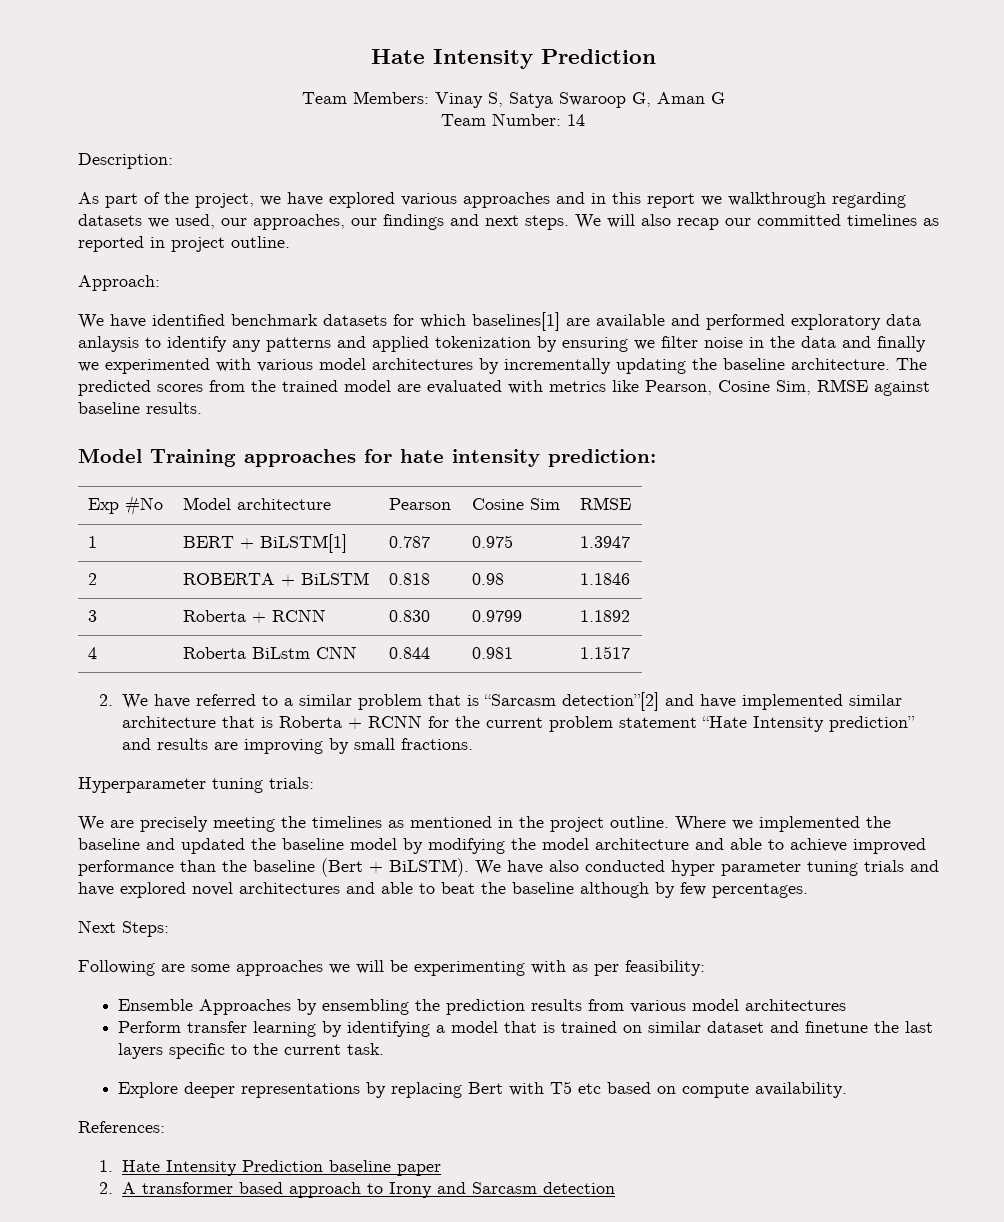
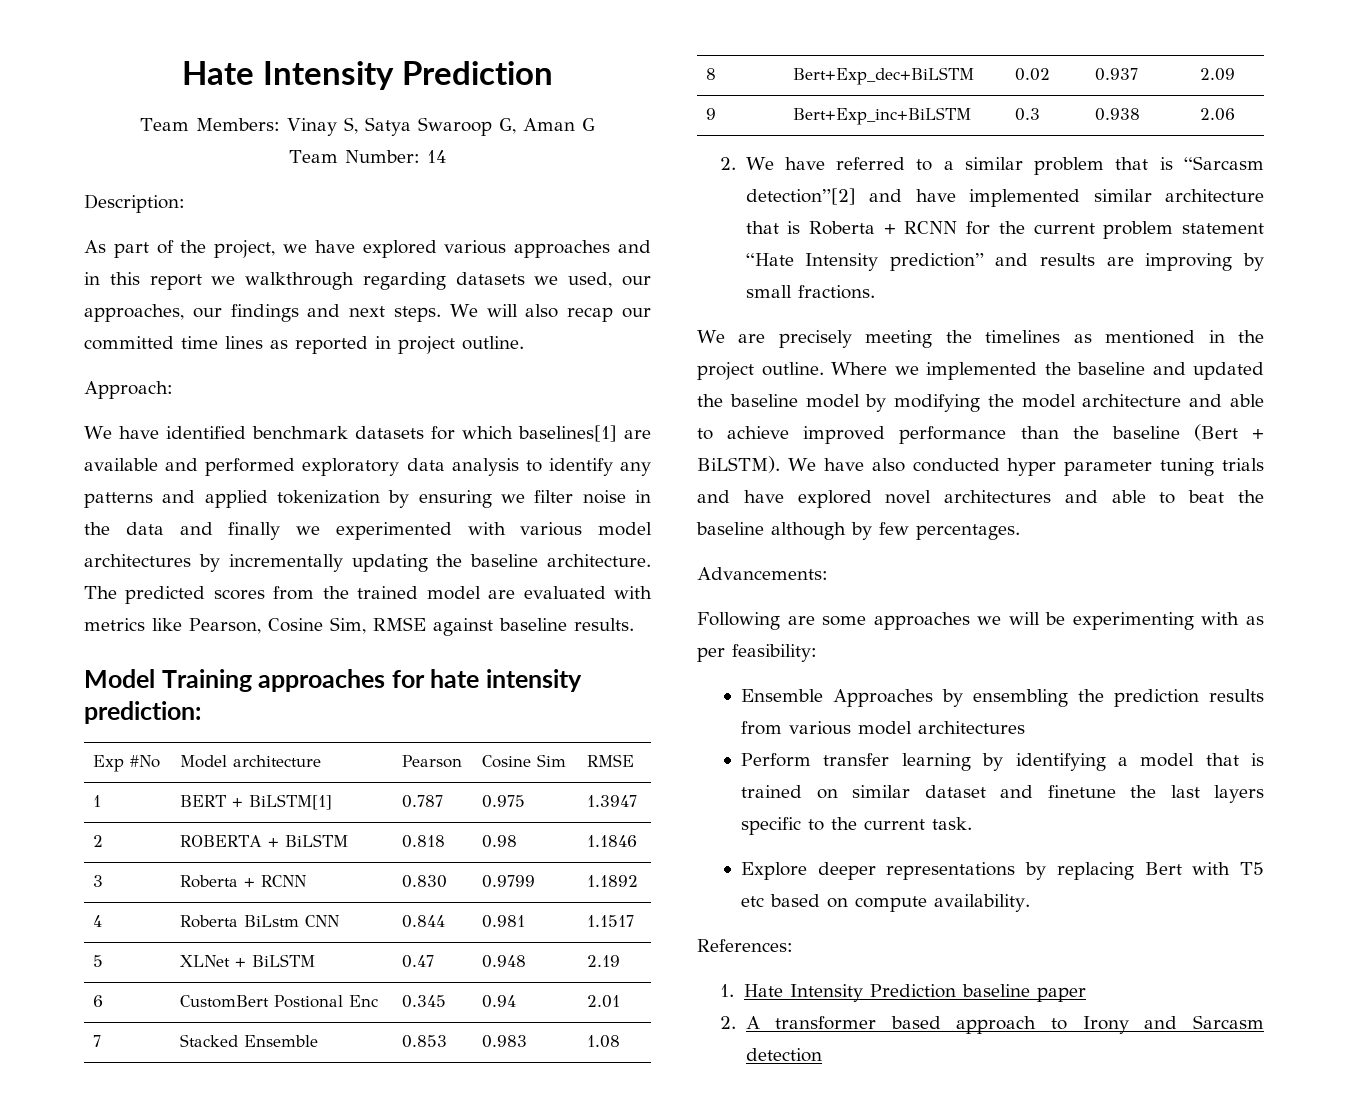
- We will also recap our committed timelines as reported in project outline.
+ We will also recap our committed time lines as reported in project outline.
- We have identified benchmark datasets for which baselines[1] are available and performed exploratory data anlaysis to identify any patterns and applied tokenization by ensuring we filter noise in the data and finally we experimented with various model architectures by incrementally updating the baseline architecture.
+ We have identified benchmark datasets for which baselines[1] are available and performed exploratory data analysis to identify any patterns and applied tokenization by ensuring we filter noise in the data and finally we experimented with various model architectures by incrementally updating the baseline architecture.
+ 5 | XLNet + BiLSTM | 0.47 | 0.948 | 2.19
+ 6 | CustomBert Postional Enc | 0.345 | 0.94 | 2.01
+ 7 | Stacked Ensemble | 0.853 | 0.983 | 1.08
+ 8 | Bert+Exp_dec+BiLSTM | 0.02 | 0.937 | 2.09
+ 9 | Bert+Exp_inc+BiLSTM | 0.3 | 0.938 | 2.06
- Hyperparameter tuning trials:
- Next Steps:
+ Advancements:

